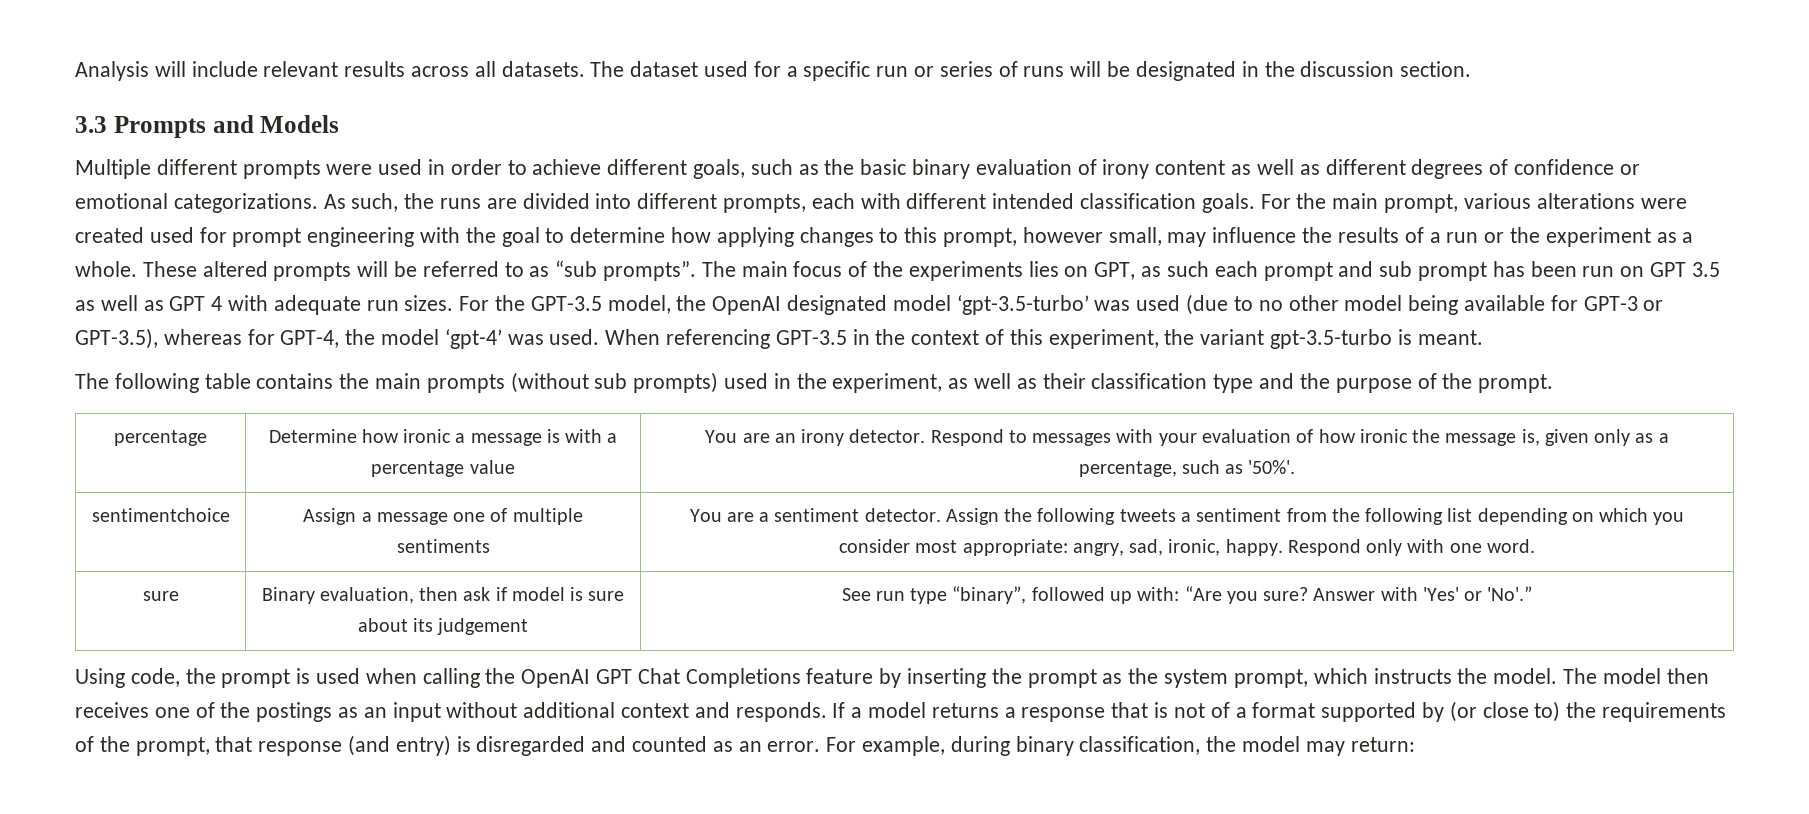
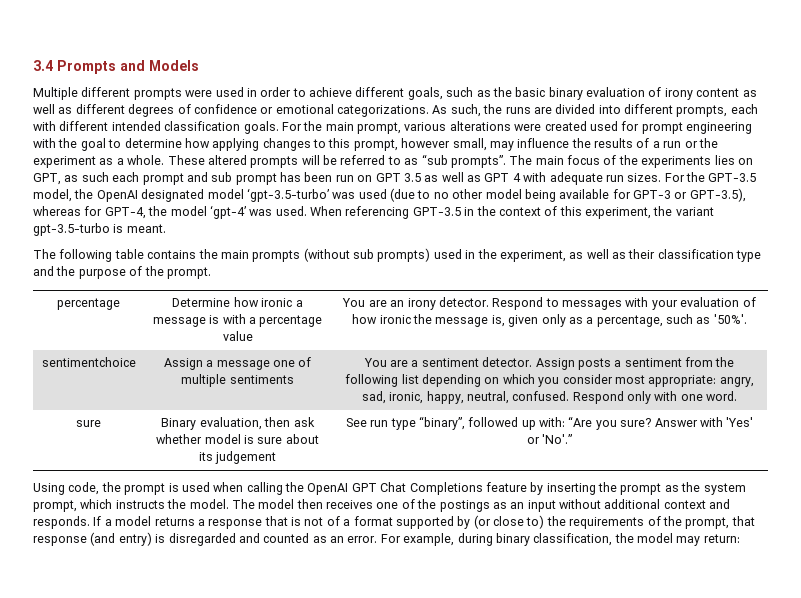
- Analysis will include relevant results across all datasets. The dataset used for a specific run or series of runs will be designated in the discussion section.
- 3.3 Prompts and Models
+ 3.4 Prompts and Models
- sentimentchoice | Assign a message one of multiple sentiments | You are a sentiment detector. Assign the following tweets a sentiment from the following list depending on which you consider most appropriate: angry, sad, ironic, happy. Respond only with one word.
+ sentimentchoice | Assign a message one of multiple sentiments | You are a sentiment detector. Assign posts a sentiment from the following list depending on which you consider most appropriate: angry, sad, ironic, happy, neutral, confused. Respond only with one word.
- sure | Binary evaluation, then ask if model is sure about its judgement | See run type “binary”, followed up with: “Are you sure? Answer with 'Yes' or 'No'.”
+ sure | Binary evaluation, then ask whether model is sure about its judgement | See run type “binary”, followed up with: “Are you sure? Answer with 'Yes' or 'No'.”

